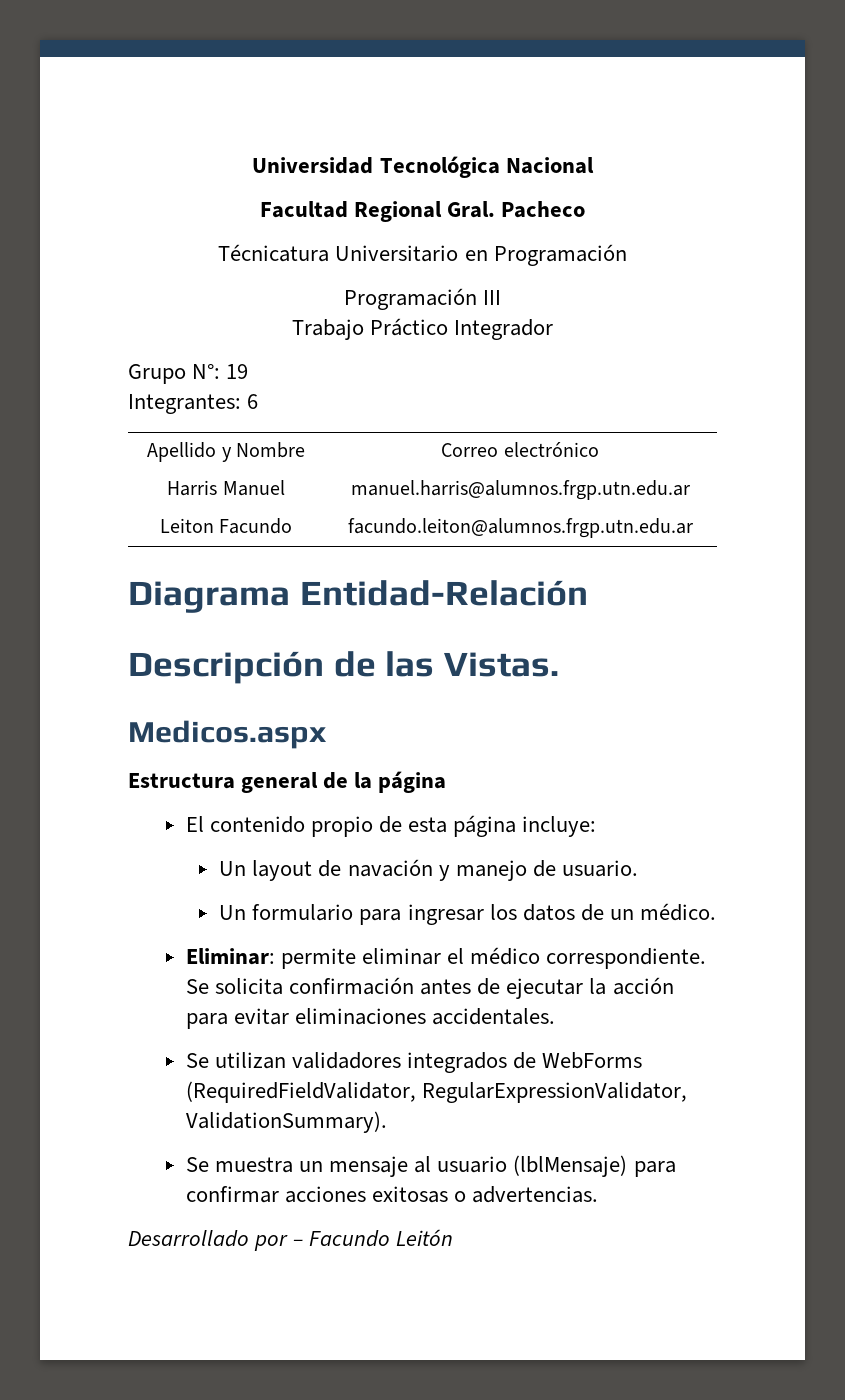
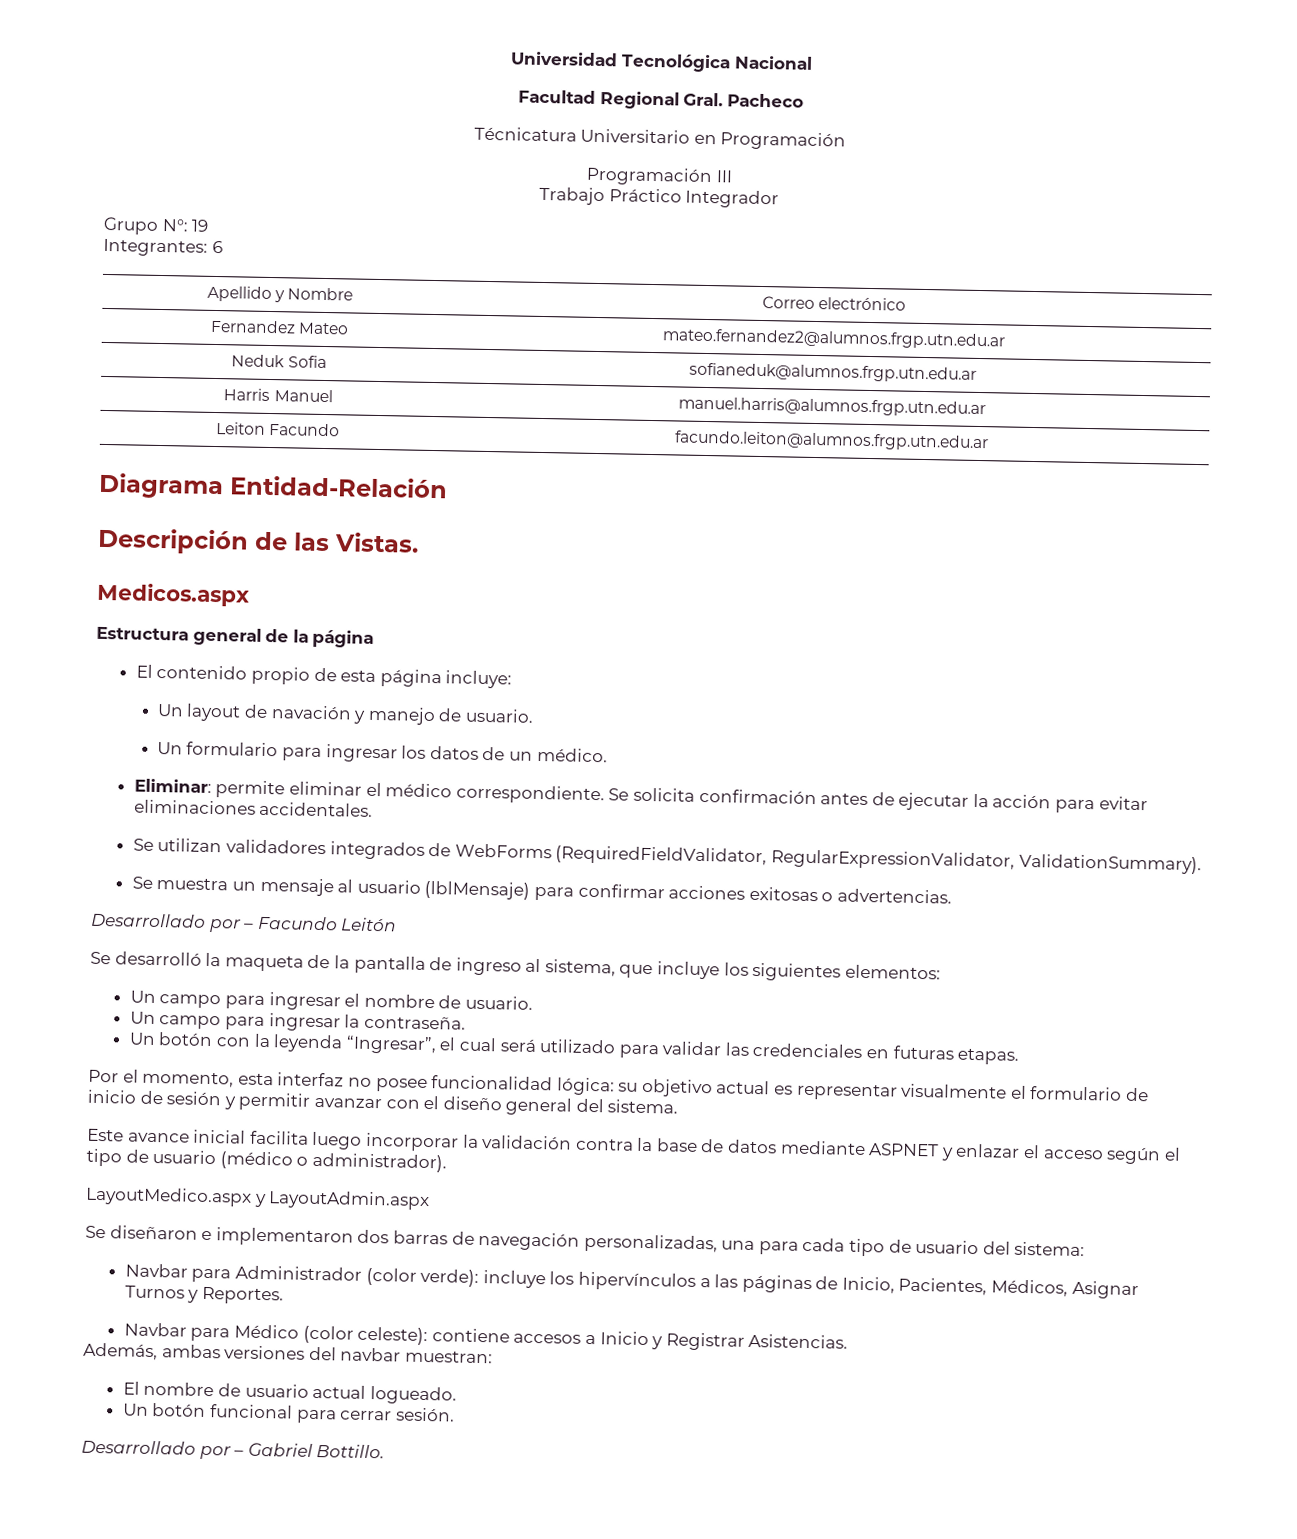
+ Fernandez Mateo | mateo.fernandez2@alumnos.frgp.utn.edu.ar
+ Neduk Sofia | sofianeduk@alumnos.frgp.utn.edu.ar
+ Se desarrolló la maqueta de la pantalla de ingreso al sistema, que incluye los siguientes elementos:
+ Un campo para ingresar el nombre de usuario.
+ Un campo para ingresar la contraseña.
+ Un botón con la leyenda “Ingresar”, el cual será utilizado para validar las credenciales en futuras etapas.
+ Por el momento, esta interfaz no posee funcionalidad lógica: su objetivo actual es representar visualmente el formulario de inicio de sesión y permitir avanzar con el diseño general del sistema.
+ Este avance inicial facilita luego incorporar la validación contra la base de datos mediante ASPNET y enlazar el acceso según el tipo de usuario (médico o administrador).
+ LayoutMedico.aspx y LayoutAdmin.aspx
+ Se diseñaron e implementaron dos barras de navegación personalizadas, una para cada tipo de usuario del sistema:
+ Navbar para Administrador (color verde): incluye los hipervínculos a las páginas de Inicio, Pacientes, Médicos, Asignar Turnos y Reportes.
+ Navbar para Médico (color celeste): contiene accesos a Inicio y Registrar Asistencias.
+ Además, ambas versiones del navbar muestran:
+ El nombre de usuario actual logueado.
+ Un botón funcional para cerrar sesión.
+ Desarrollado por – Gabriel Bottillo.

